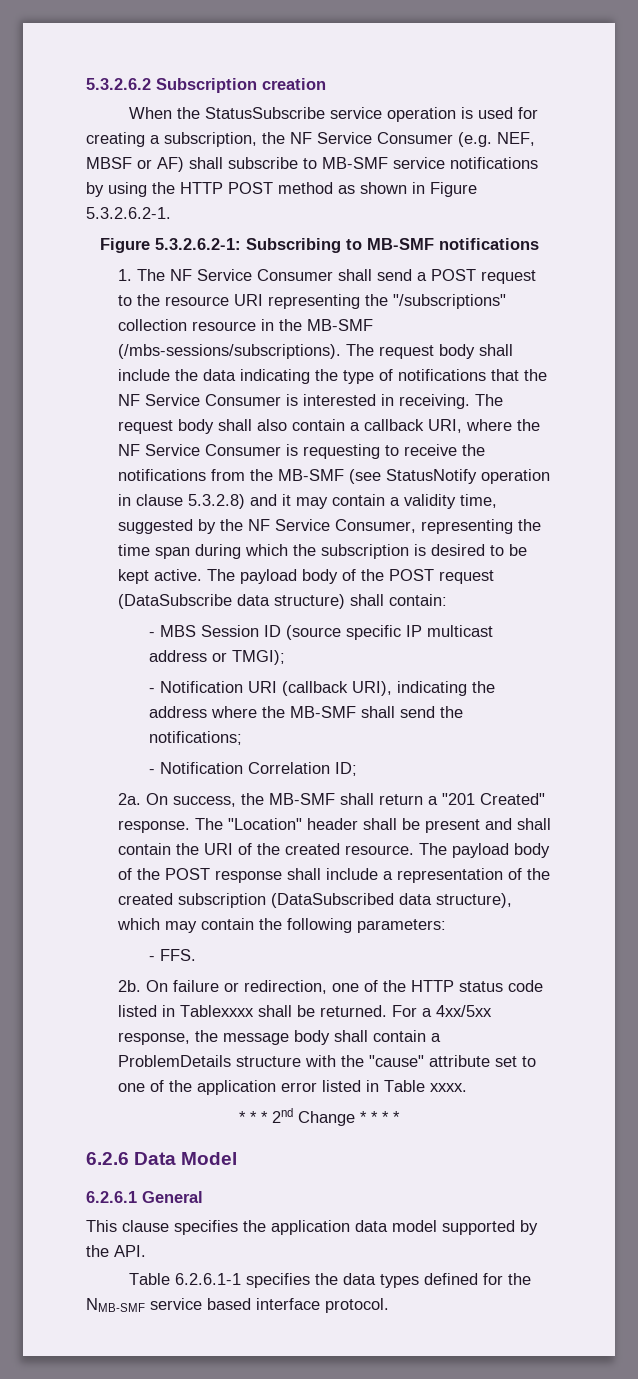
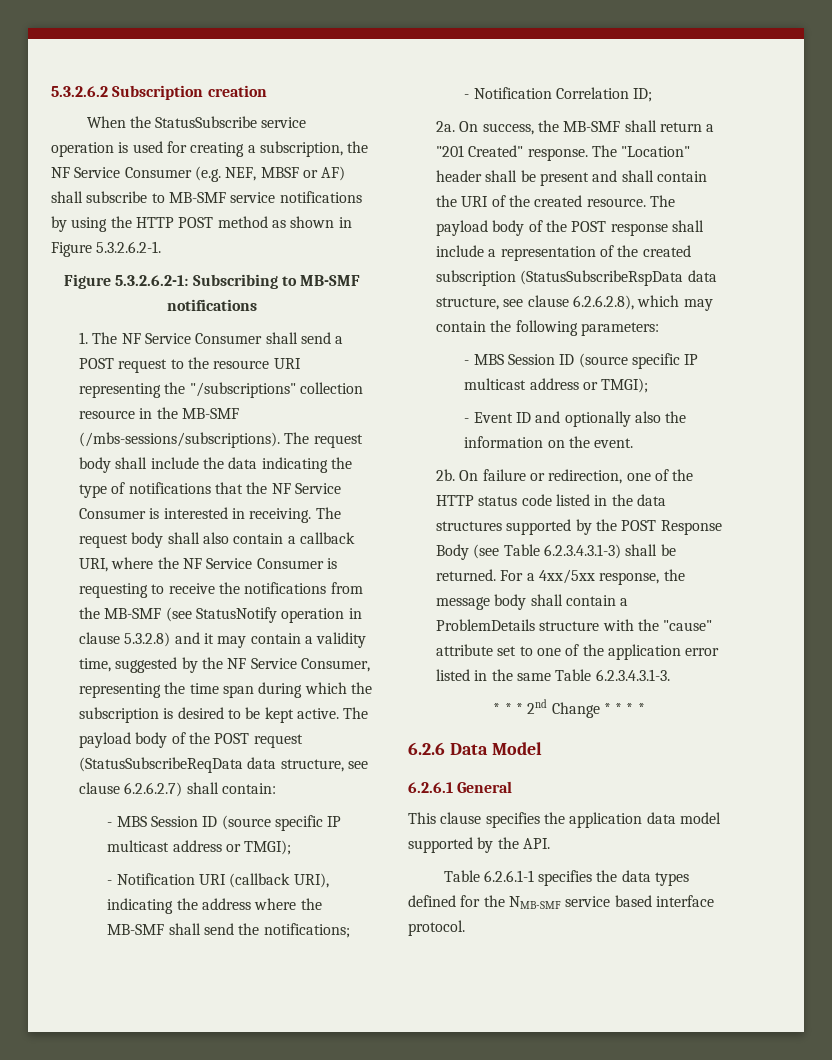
- The payload body of the POST request (DataSubscribe data structure) shall contain:
+ The payload body of the POST request (StatusSubscribeReqData data structure, see clause 6.2.6.2.7) shall contain:
- The payload body of the POST response shall include a representation of the created subscription (DataSubscribed data structure), which may contain the following parameters:
- - FFS.
+ The payload body of the POST response shall include a representation of the created subscription (StatusSubscribeRspData data structure, see clause 6.2.6.2.8), which may contain the following parameters:
+ - MBS Session ID (source specific IP multicast address or TMGI);
+ - Event ID and optionally also the information on the event.
- On failure or redirection, one of the HTTP status code listed in Tablexxxx shall be returned.
+ On failure or redirection, one of the HTTP status code listed in the data structures supported by the POST Response Body (see Table 6.2.3.4.3.1-3) shall be returned.
- For a 4xx/5xx response, the message body shall contain a ProblemDetails structure with the "cause" attribute set to one of the application error listed in Table xxxx.
+ For a 4xx/5xx response, the message body shall contain a ProblemDetails structure with the "cause" attribute set to one of the application error listed in the same Table 6.2.3.4.3.1-3.

